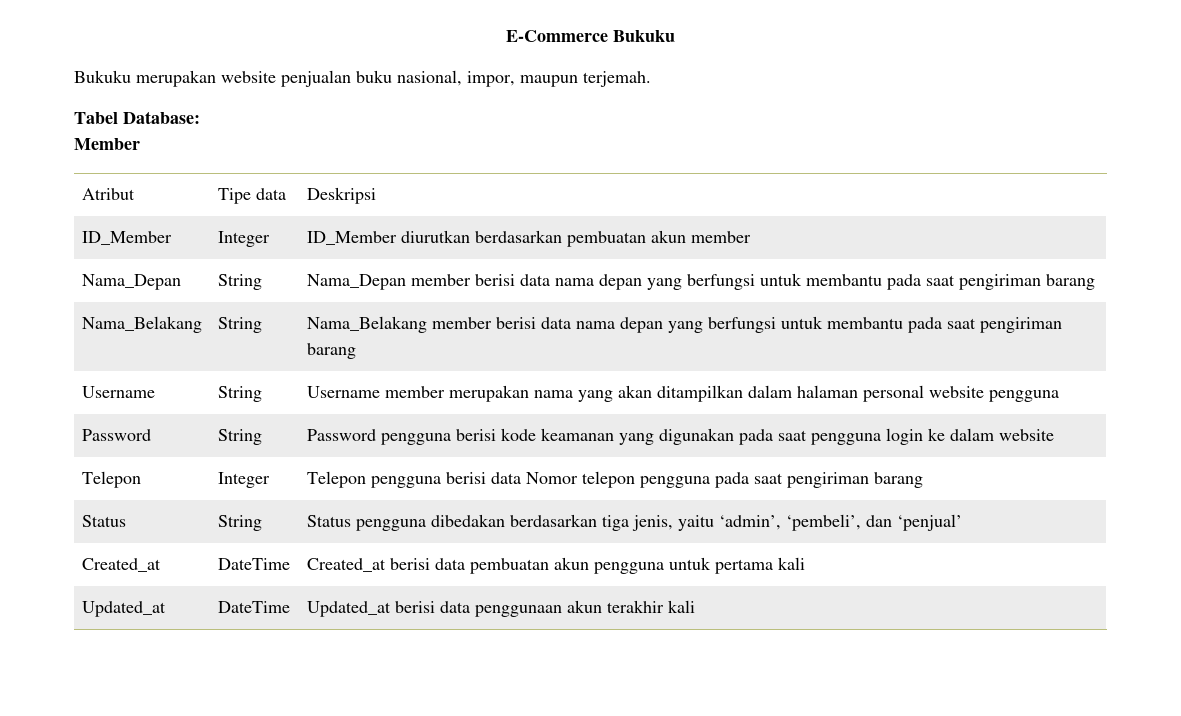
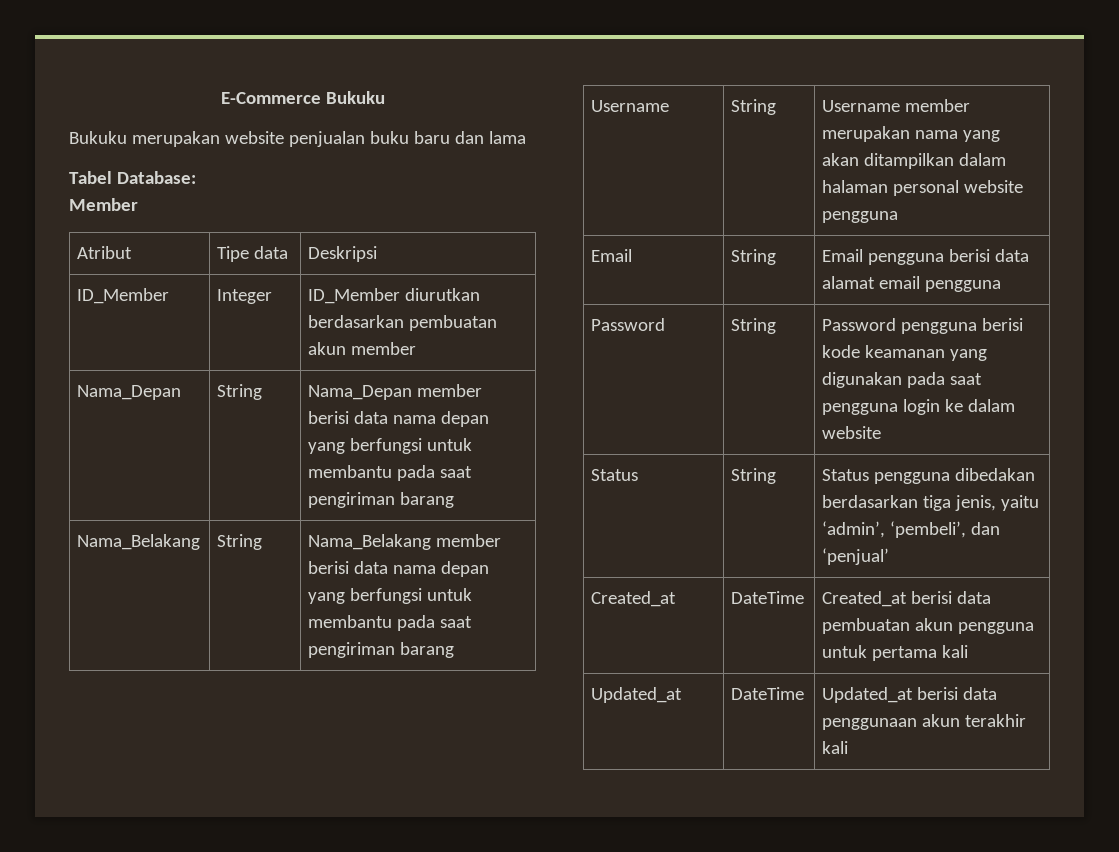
- Bukuku merupakan website penjualan buku nasional, impor, maupun terjemah.
+ Bukuku merupakan website penjualan buku baru dan lama
+ Email | String | Email pengguna berisi data alamat email pengguna
- Telepon | Integer | Telepon pengguna berisi data Nomor telepon pengguna pada saat pengiriman barang

